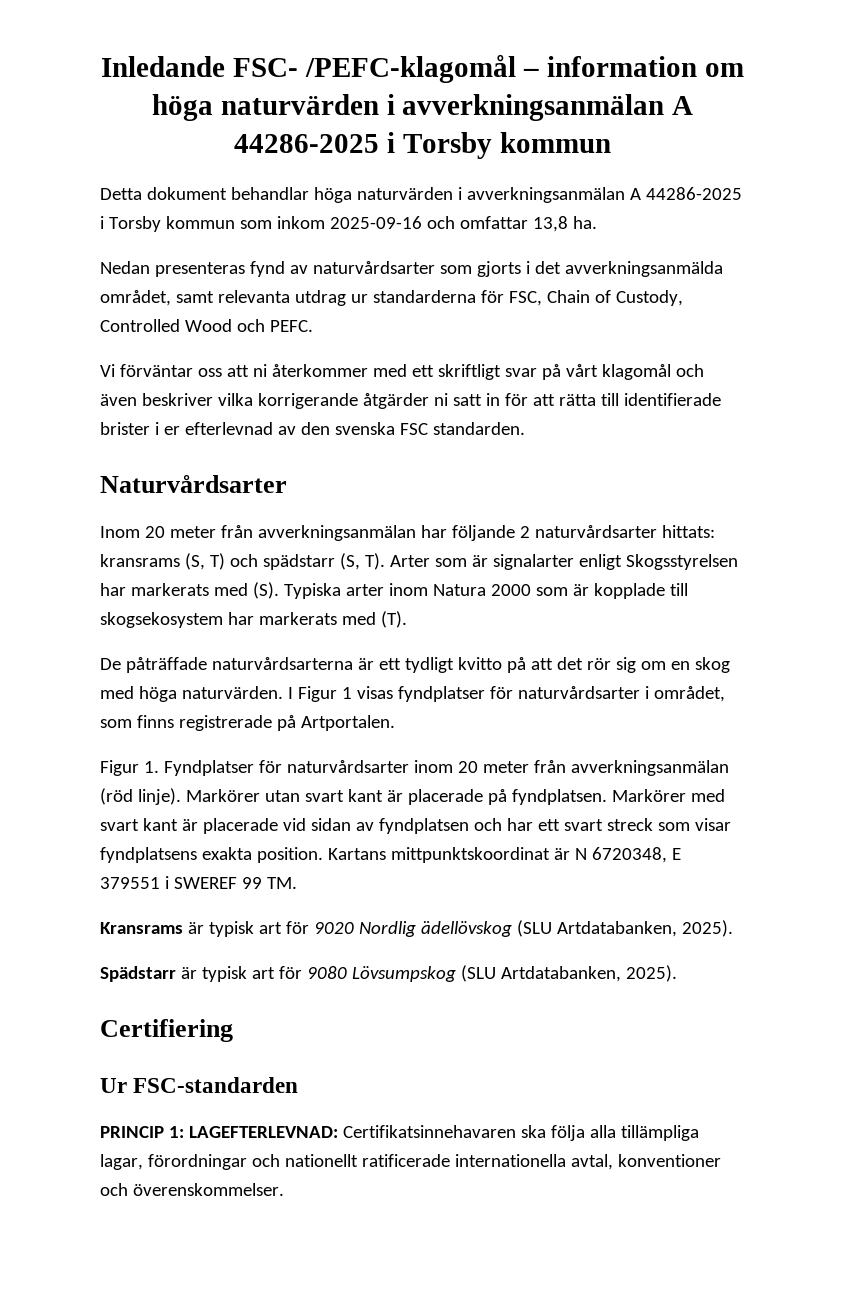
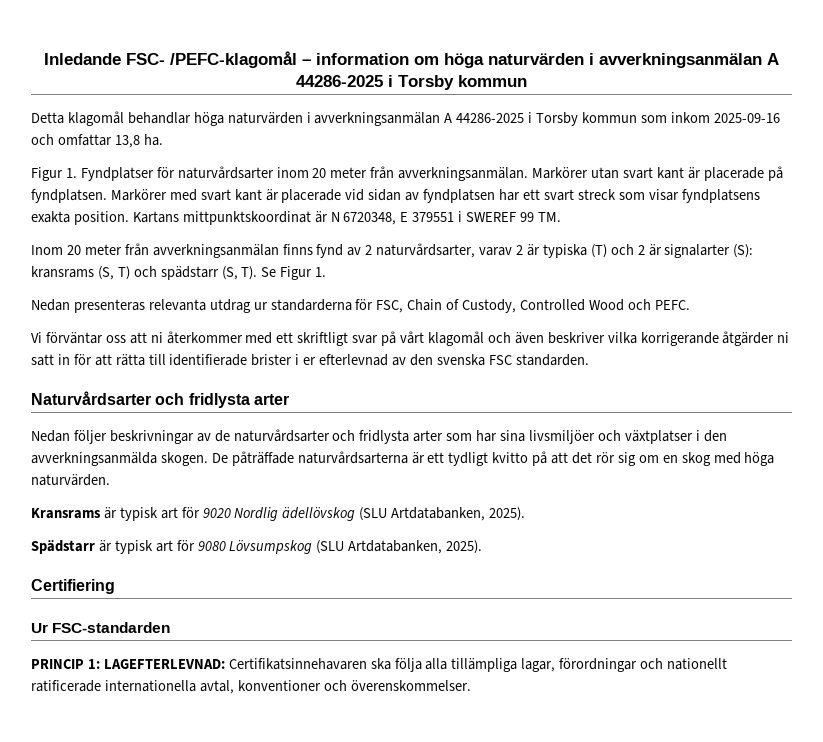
- Detta dokument behandlar höga naturvärden i avverkningsanmälan A 44286-2025 i Torsby kommun som inkom 2025-09-16 och omfattar 13,8 ha.
+ Detta klagomål behandlar höga naturvärden i avverkningsanmälan A 44286-2025 i Torsby kommun som inkom 2025-09-16 och omfattar 13,8 ha.
- Nedan presenteras fynd av naturvårdsarter som gjorts i det avverkningsanmälda området, samt relevanta utdrag ur standarderna för FSC, Chain of Custody, Controlled Wood och PEFC.
+ Figur 1. Fyndplatser för naturvårdsarter inom 20 meter från avverkningsanmälan. Markörer utan svart kant är placerade på fyndplatsen. Markörer med svart kant är placerade vid sidan av fyndplatsen har ett svart streck som visar fyndplatsens exakta position. Kartans mittpunktskoordinat är N 6720348, E 379551 i SWEREF 99 TM.
+ Inom 20 meter från avverkningsanmälan finns fynd av 2 naturvårdsarter, varav 2 är typiska (T) och 2 är signalarter (S): kransrams (S, T) och spädstarr (S, T). Se Figur 1.
+ Nedan presenteras relevanta utdrag ur standarderna för FSC, Chain of Custody, Controlled Wood och PEFC.
- Naturvårdsarter
- Inom 20 meter från avverkningsanmälan har följande 2 naturvårdsarter hittats: kransrams (S, T) och spädstarr (S, T). Arter som är signalarter enligt Skogsstyrelsen har markerats med (S). Typiska arter inom Natura 2000 som är kopplade till skogsekosystem har markerats med (T).
- De påträffade naturvårdsarterna är ett tydligt kvitto på att det rör sig om en skog med höga naturvärden. I Figur 1 visas fyndplatser för naturvårdsarter i området, som finns registrerade på Artportalen.
- Figur 1. Fyndplatser för naturvårdsarter inom 20 meter från avverkningsanmälan (röd linje). Markörer utan svart kant är placerade på fyndplatsen. Markörer med svart kant är placerade vid sidan av fyndplatsen och har ett svart streck som visar fyndplatsens exakta position. Kartans mittpunktskoordinat är N 6720348, E 379551 i SWEREF 99 TM.
+ Naturvårdsarter och fridlysta arter
+ Nedan följer beskrivningar av de naturvårdsarter och fridlysta arter som har sina livsmiljöer och växtplatser i den avverkningsanmälda skogen. De påträffade naturvårdsarterna är ett tydligt kvitto på att det rör sig om en skog med höga naturvärden.

